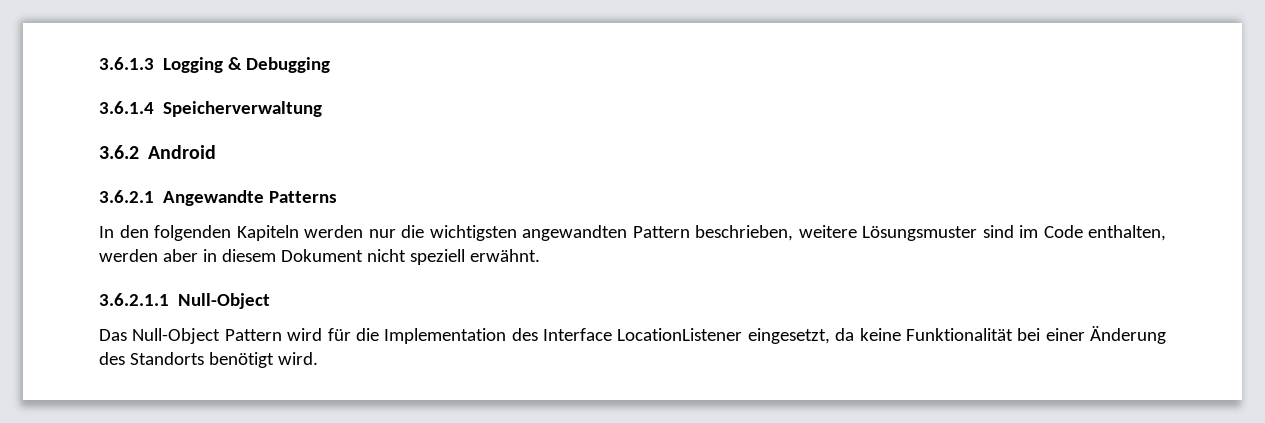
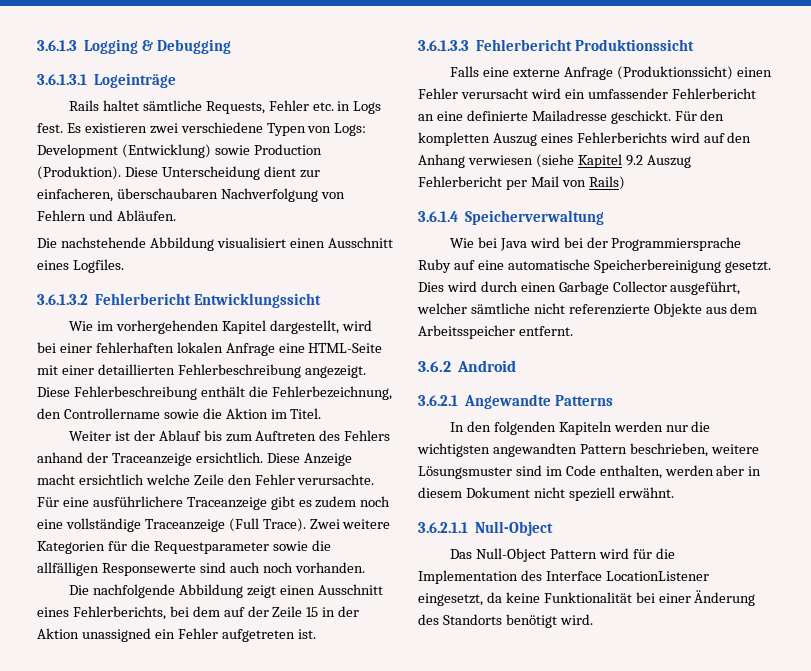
+ 3.6.1.3.1 Logeinträge
+ Rails haltet sämtliche Requests, Fehler etc. in Logs fest. Es existieren zwei verschiedene Typen von Logs: Development (Entwicklung) sowie Production (Produktion). Diese Unterscheidung dient zur einfacheren, überschaubaren Nachverfolgung von Fehlern und Abläufen.
+ Die nachstehende Abbildung visualisiert einen Ausschnitt eines Logfiles.
+ 3.6.1.3.2 Fehlerbericht Entwicklungssicht
+ Wie im vorhergehenden Kapitel dargestellt, wird bei einer fehlerhaften lokalen Anfrage eine HTML-Seite mit einer detaillierten Fehlerbeschreibung angezeigt. Diese Fehlerbeschreibung enthält die Fehlerbezeichnung, den Controllername sowie die Aktion im Titel.
+ Weiter ist der Ablauf bis zum Auftreten des Fehlers anhand der Traceanzeige ersichtlich. Diese Anzeige macht ersichtlich welche Zeile den Fehler verursachte. Für eine ausführlichere Traceanzeige gibt es zudem noch eine vollständige Traceanzeige (Full Trace). Zwei weitere Kategorien für die Requestparameter sowie die allfälligen Responsewerte sind auch noch vorhanden.
+ Die nachfolgende Abbildung zeigt einen Ausschnitt eines Fehlerberichts, bei dem auf der Zeile 15 in der Aktion unassigned ein Fehler aufgetreten ist.
+ 3.6.1.3.3 Fehlerbericht Produktionssicht
+ Falls eine externe Anfrage (Produktionssicht) einen Fehler verursacht wird ein umfassender Fehlerbericht an eine definierte Mailadresse geschickt. Für den kompletten Auszug eines Fehlerberichts wird auf den Anhang verwiesen (siehe Kapitel 9.2 Auszug Fehlerbericht per Mail von Rails)
  3.6.1.4 Speicherverwaltung
+ Wie bei Java wird bei der Programmiersprache Ruby auf eine automatische Speicherbereinigung gesetzt. Dies wird durch einen Garbage Collector ausgeführt, welcher sämtliche nicht referenzierte Objekte aus dem Arbeitsspeicher entfernt.

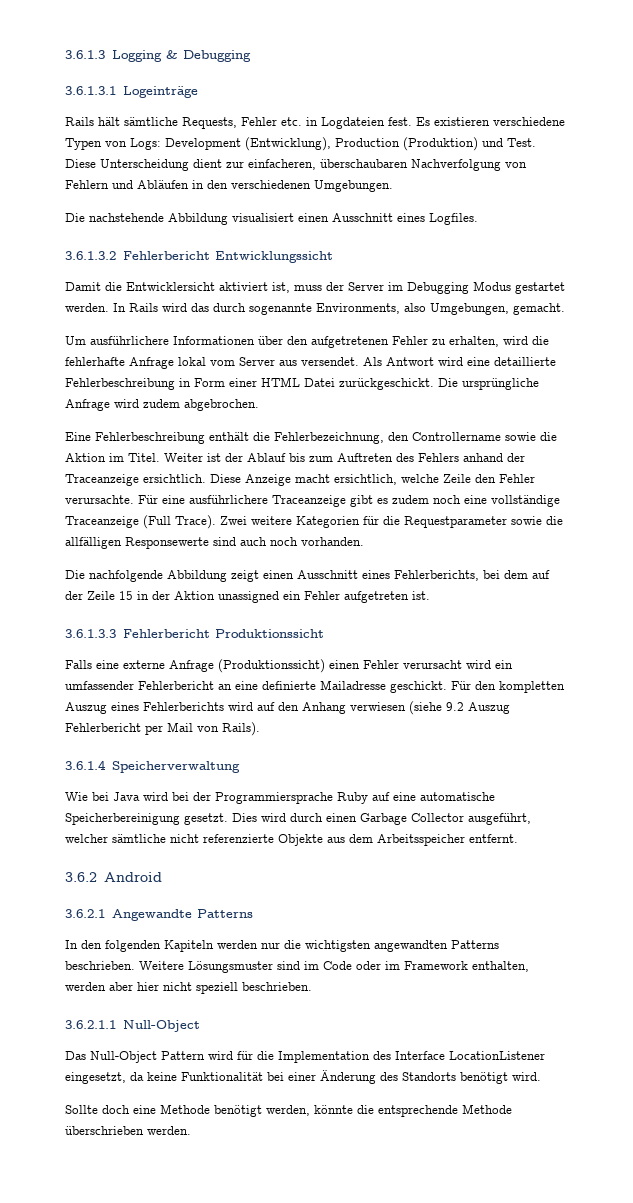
- Rails haltet sämtliche Requests, Fehler etc. in Logs fest.
+ Rails hält sämtliche Requests, Fehler etc. in Logdateien fest.
- Es existieren zwei verschiedene Typen von Logs: Development (Entwicklung) sowie Production (Produktion).
+ Es existieren verschiedene Typen von Logs: Development (Entwicklung), Production (Produktion) und Test.
- Diese Unterscheidung dient zur einfacheren, überschaubaren Nachverfolgung von Fehlern und Abläufen.
+ Diese Unterscheidung dient zur einfacheren, überschaubaren Nachverfolgung von Fehlern und Abläufen in den verschiedenen Umgebungen.
- Wie im vorhergehenden Kapitel dargestellt, wird bei einer fehlerhaften lokalen Anfrage eine HTML-Seite mit einer detaillierten Fehlerbeschreibung angezeigt. Diese Fehlerbeschreibung enthält die Fehlerbezeichnung, den Controllername sowie die Aktion im Titel.
- Weiter ist der Ablauf bis zum Auftreten des Fehlers anhand der Traceanzeige ersichtlich.
+ Damit die Entwicklersicht aktiviert ist, muss der Server im Debugging Modus gestartet werden. In Rails wird das durch sogenannte Environments, also Umgebungen, gemacht.
+ Um ausführlichere Informationen über den aufgetretenen Fehler zu erhalten, wird die fehlerhafte Anfrage lokal vom Server aus versendet. Als Antwort wird eine detaillierte Fehlerbeschreibung in Form einer HTML Datei zurückgeschickt. Die ursprüngliche Anfrage wird zudem abgebrochen.
+ Eine Fehlerbeschreibung enthält die Fehlerbezeichnung, den Controllername sowie die Aktion im Titel. Weiter ist der Ablauf bis zum Auftreten des Fehlers anhand der Traceanzeige ersichtlich.
- Diese Anzeige macht ersichtlich welche Zeile den Fehler verursachte.
+ Diese Anzeige macht ersichtlich, welche Zeile den Fehler verursachte.
- Für den kompletten Auszug eines Fehlerberichts wird auf den Anhang verwiesen (siehe Kapitel 9.2 Auszug Fehlerbericht per Mail von Rails)
+ Für den kompletten Auszug eines Fehlerberichts wird auf den Anhang verwiesen (siehe 9.2 Auszug Fehlerbericht per Mail von Rails).
- In den folgenden Kapiteln werden nur die wichtigsten angewandten Pattern beschrieben, weitere Lösungsmuster sind im Code enthalten, werden aber in diesem Dokument nicht speziell erwähnt.
+ In den folgenden Kapiteln werden nur die wichtigsten angewandten Patterns beschrieben. Weitere Lösungsmuster sind im Code oder im Framework enthalten, werden aber hier nicht speziell beschrieben.
+ Sollte doch eine Methode benötigt werden, könnte die entsprechende Methode überschrieben werden.

